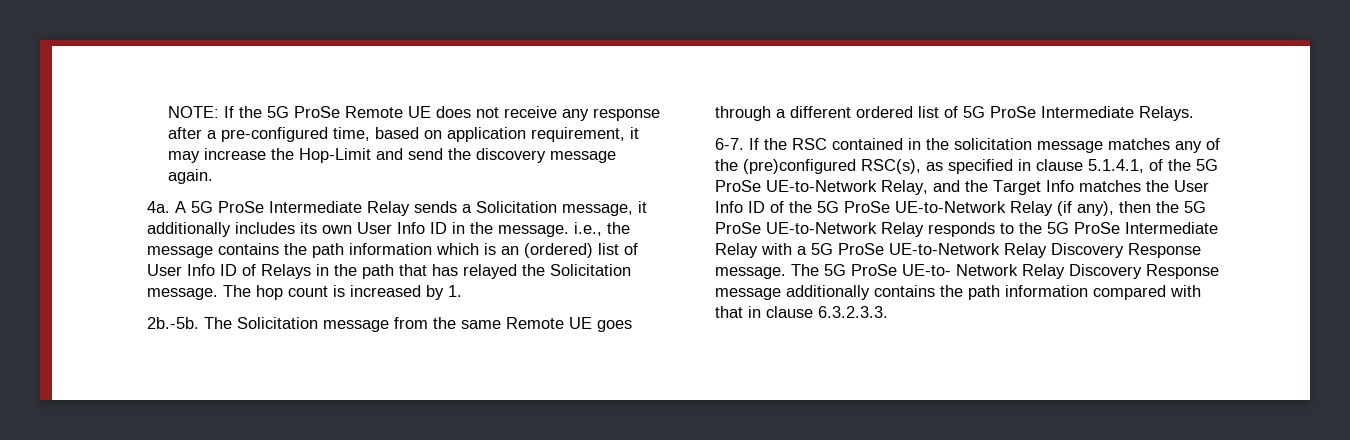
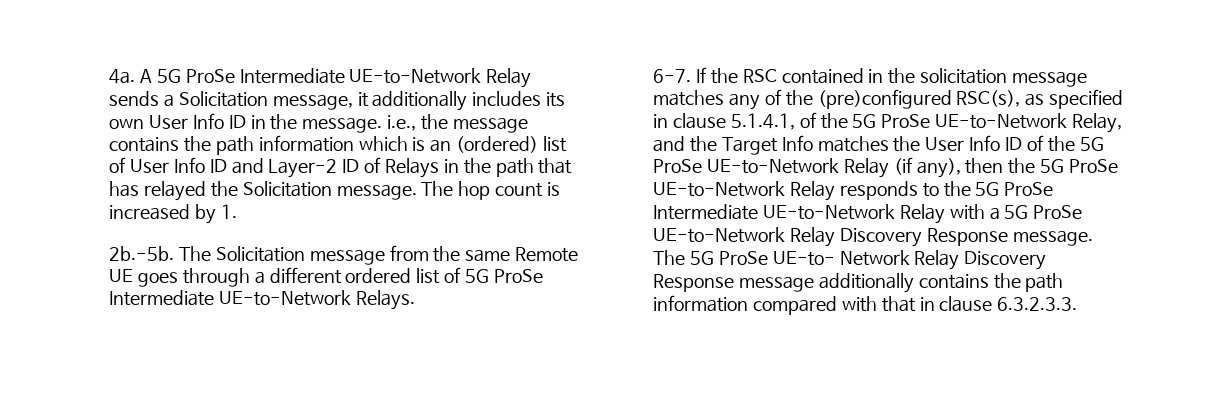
- NOTE: If the 5G ProSe Remote UE does not receive any response after a pre-configured time, based on application requirement, it may increase the Hop-Limit and send the discovery message again.
- A 5G ProSe Intermediate Relay sends a Solicitation message, it additionally includes its own User Info ID in the message. i.e., the message contains the path information which is an (ordered) list of User Info ID of Relays in the path that has relayed the Solicitation message.
+ A 5G ProSe Intermediate UE-to-Network Relay sends a Solicitation message, it additionally includes its own User Info ID in the message. i.e., the message contains the path information which is an (ordered) list of User Info ID and Layer-2 ID of Relays in the path that has relayed the Solicitation message.
- 2b.-5b. The Solicitation message from the same Remote UE goes through a different ordered list of 5G ProSe Intermediate Relays.
+ 2b.-5b. The Solicitation message from the same Remote UE goes through a different ordered list of 5G ProSe Intermediate UE-to-Network Relays.
- If the RSC contained in the solicitation message matches any of the (pre)configured RSC(s), as specified in clause 5.1.4.1, of the 5G ProSe UE-to-Network Relay, and the Target Info matches the User Info ID of the 5G ProSe UE-to-Network Relay (if any), then the 5G ProSe UE-to-Network Relay responds to the 5G ProSe Intermediate Relay with a 5G ProSe UE-to-Network Relay Discovery Response message.
+ If the RSC contained in the solicitation message matches any of the (pre)configured RSC(s), as specified in clause 5.1.4.1, of the 5G ProSe UE-to-Network Relay, and the Target Info matches the User Info ID of the 5G ProSe UE-to-Network Relay (if any), then the 5G ProSe UE-to-Network Relay responds to the 5G ProSe Intermediate UE-to-Network Relay with a 5G ProSe UE-to-Network Relay Discovery Response message.

